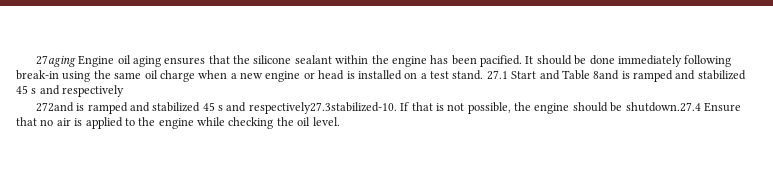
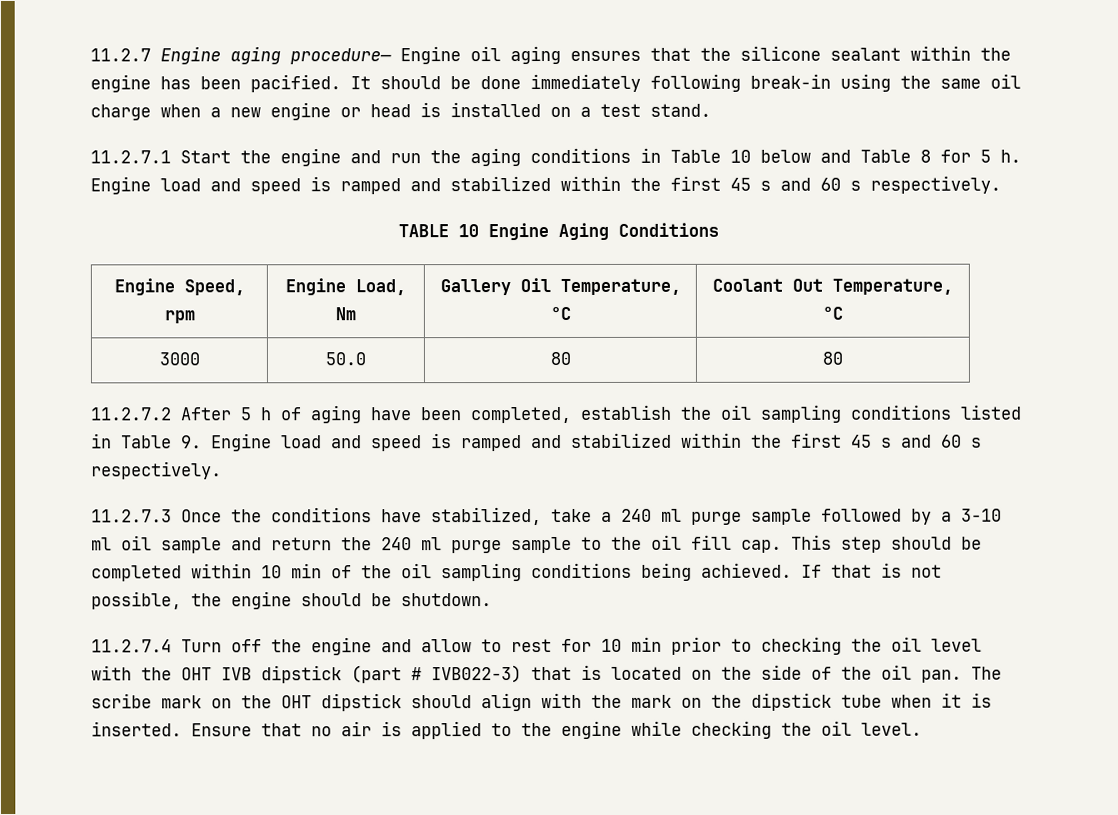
- 27aging Engine oil aging ensures that the silicone sealant within the engine has been pacified.
+ 11.2.7 Engine aging procedure— Engine oil aging ensures that the silicone sealant within the engine has been pacified.
- It should be done immediately following break-in using the same oil charge when a new engine or head is installed on a test stand. 27.1 Start and Table 8and is ramped and stabilized 45 s and respectively
- 272and is ramped and stabilized 45 s and respectively27.3stabilized-10. If that is not possible, the engine should be shutdown.27.4 Ensure that no air is applied to the engine while checking the oil level.
+ It should be done immediately following break-in using the same oil charge when a new engine or head is installed on a test stand.
+ 11.2.7.1 Start the engine and run the aging conditions in Table 10 below and Table 8 for 5 h. Engine load and speed is ramped and stabilized within the first 45 s and 60 s respectively.
+ TABLE 10 Engine Aging Conditions
+ Engine Speed, rpm | Engine Load, Nm | Gallery Oil Temperature, °C | Coolant Out Temperature, °C
+ 3000 | 50.0 | 80 | 80
+ 11.2.7.2 After 5 h of aging have been completed, establish the oil sampling conditions listed in Table 9. Engine load and speed is ramped and stabilized within the first 45 s and 60 s respectively.
+ 11.2.7.3 Once the conditions have stabilized, take a 240 ml purge sample followed by a 3-10 ml oil sample and return the 240 ml purge sample to the oil fill cap. This step should be completed within 10 min of the oil sampling conditions being achieved. If that is not possible, the engine should be shutdown.
+ 11.2.7.4 Turn off the engine and allow to rest for 10 min prior to checking the oil level with the OHT IVB dipstick (part # IVB022-3) that is located on the side of the oil pan. The scribe mark on the OHT dipstick should align with the mark on the dipstick tube when it is inserted. Ensure that no air is applied to the engine while checking the oil level.

